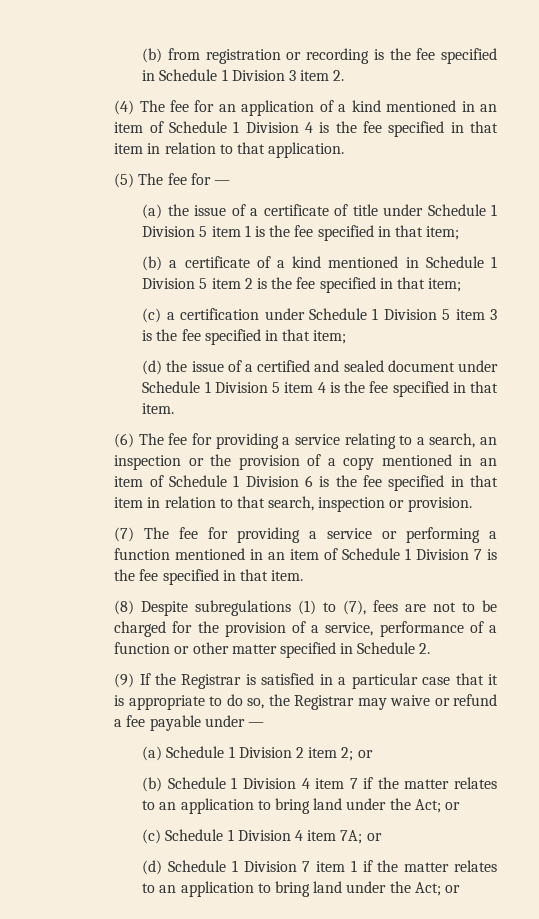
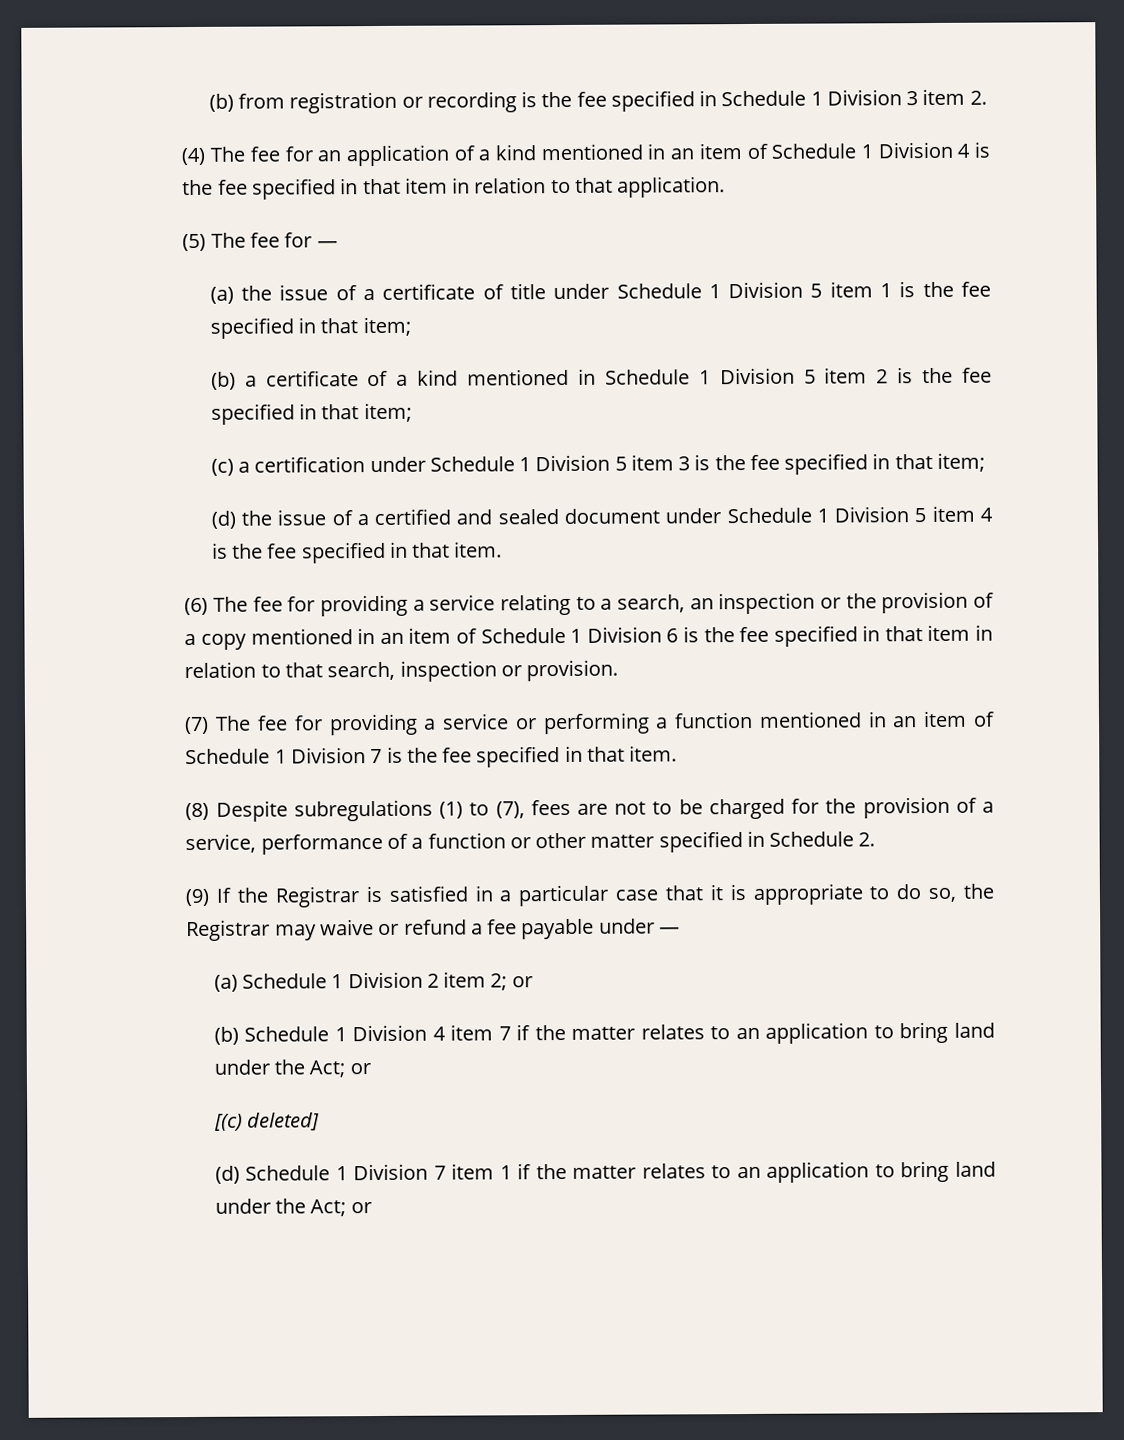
- (c) Schedule 1 Division 4 item 7A; or
+ [(c) deleted]

